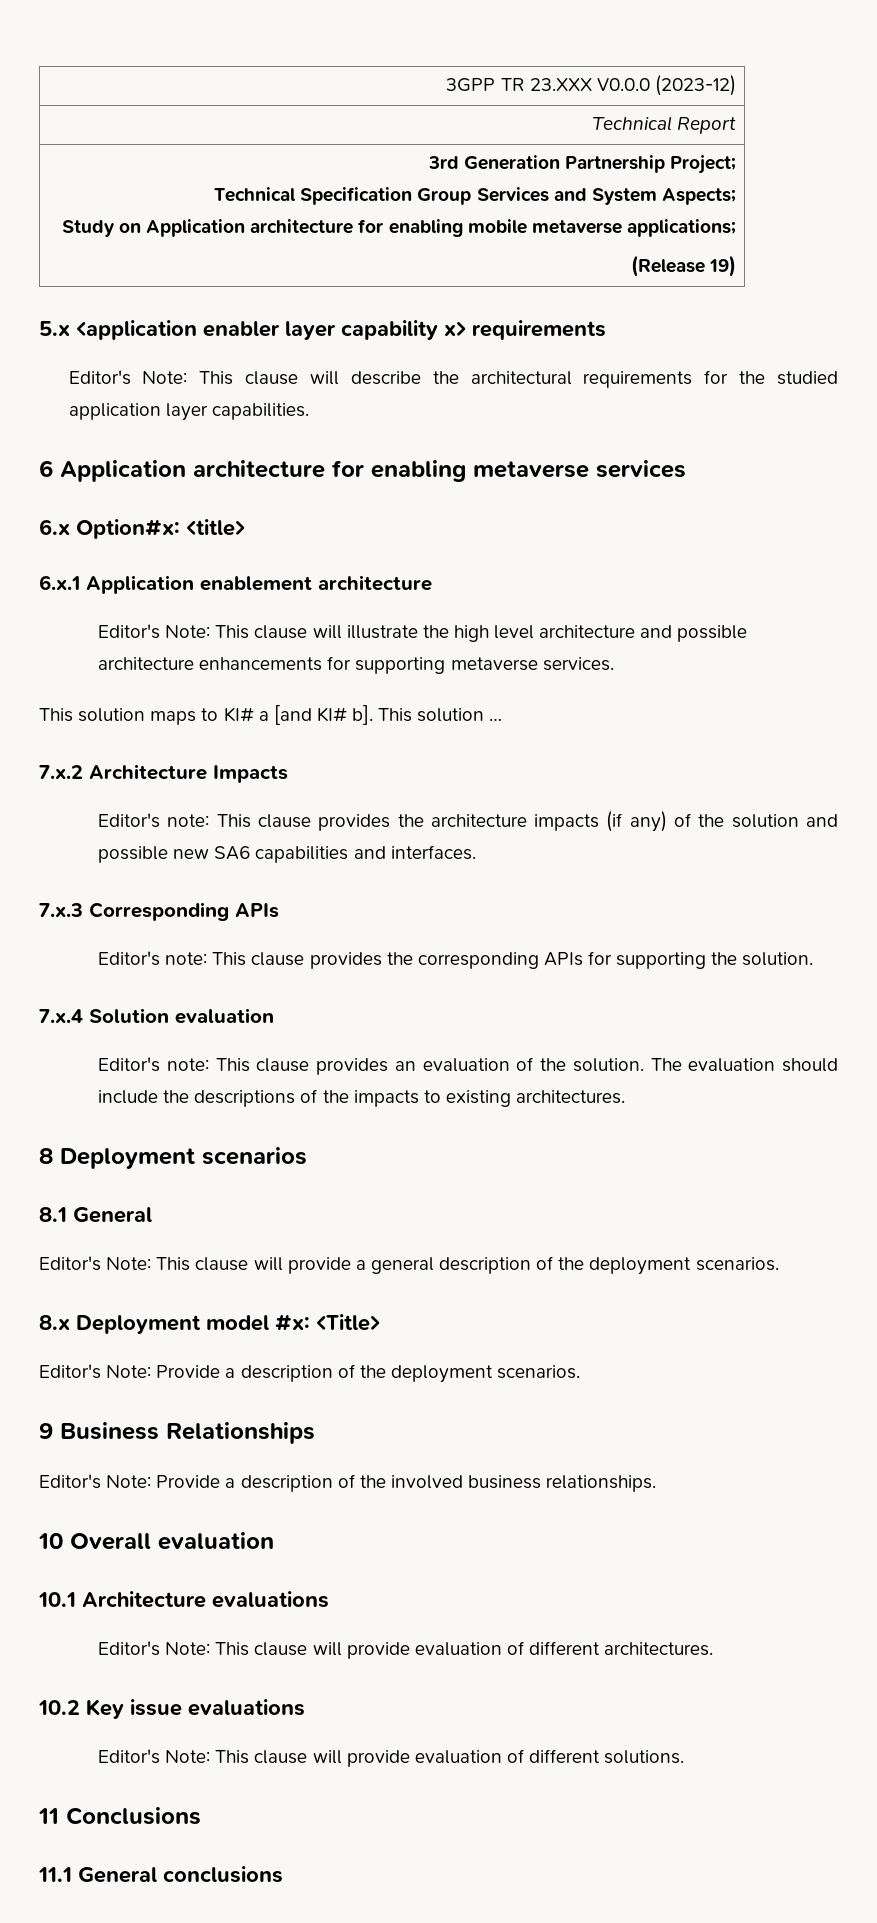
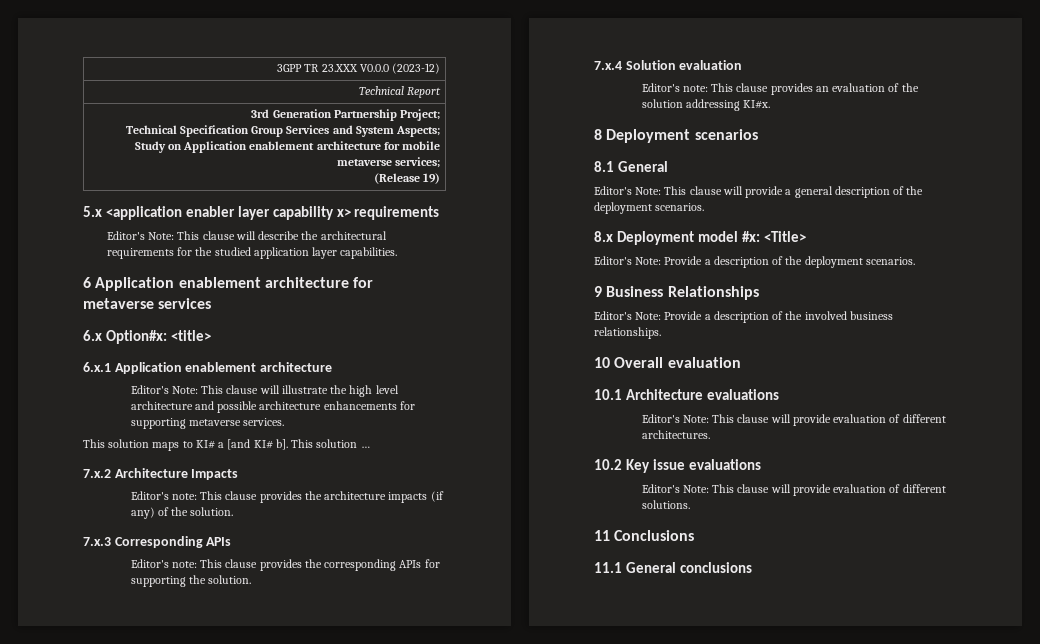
  3rd Generation Partnership Project;
  Technical Specification Group Services and System Aspects;
- Study on Application architecture for enabling mobile metaverse applications;
+ Study on Application enablement architecture for mobile metaverse services;
- 6 Application architecture for enabling metaverse services
+ 6 Application enablement architecture for metaverse services
- Editor's note: This clause provides the architecture impacts (if any) of the solution and possible new SA6 capabilities and interfaces.
+ Editor's note: This clause provides the architecture impacts (if any) of the solution.
- Editor's note: This clause provides an evaluation of the solution. The evaluation should include the descriptions of the impacts to existing architectures.
+ Editor's note: This clause provides an evaluation of the solution addressing KI#x.

